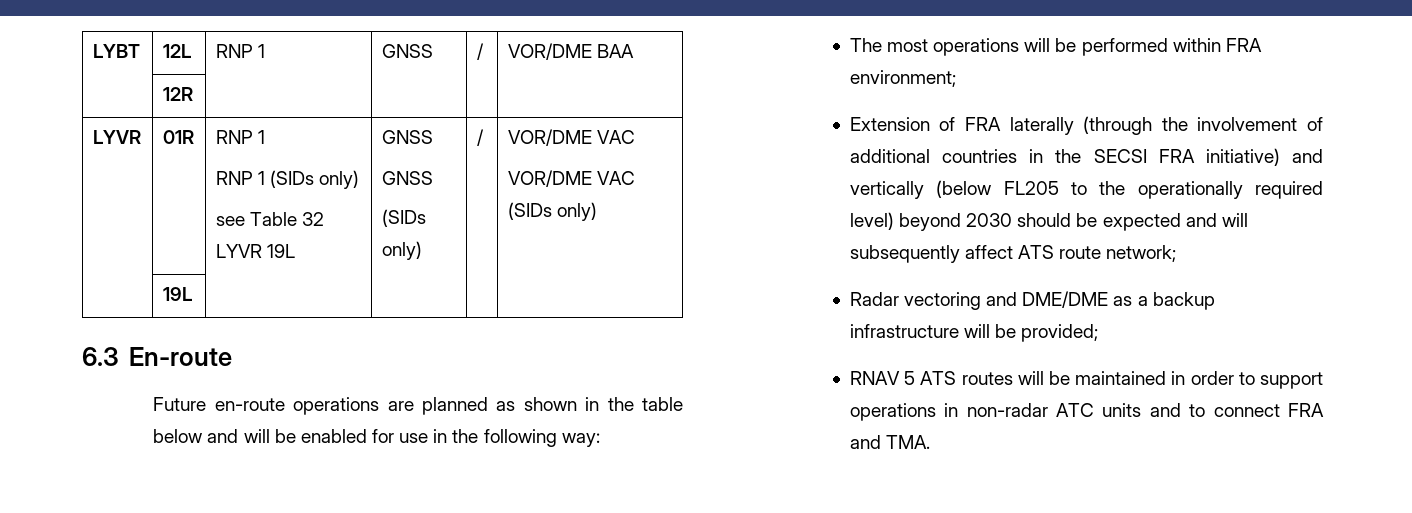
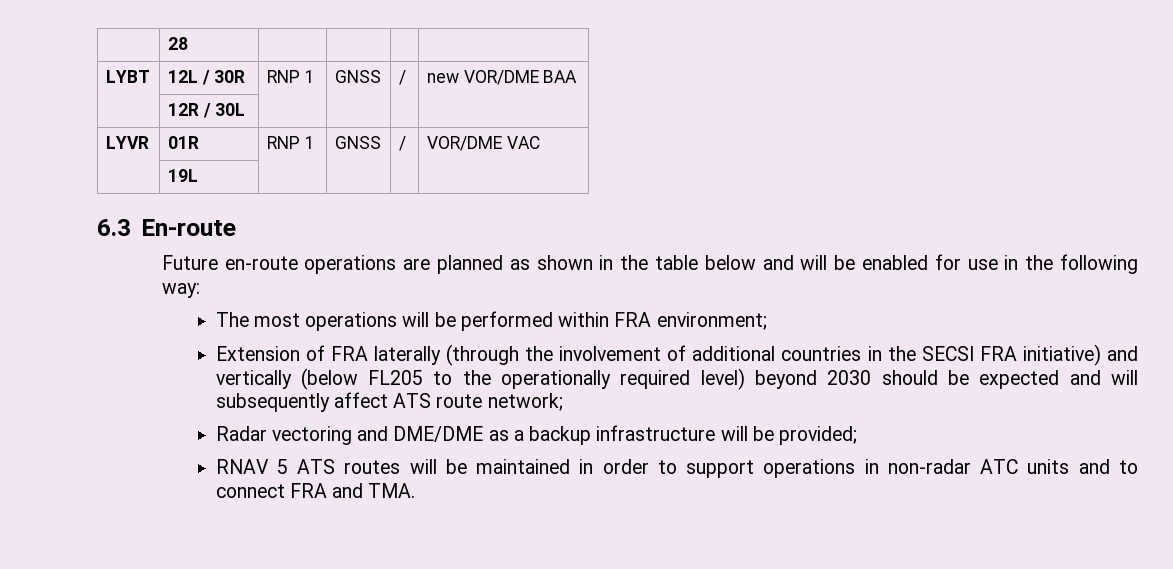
+ | 28 | | | |
- LYBT | 12L | RNP 1 | GNSS | / | VOR/DME BAA
+ LYBT | 12L / 30R | RNP 1 | GNSS | / | new VOR/DME BAA
- | 12R | | | |
+ | 12R / 30L | | | |
- LYVR | 01R | RNP 1
- RNP 1 (SIDs only)
- see Table 32 LYVR 19L | GNSS
- GNSS
- (SIDs only) | / | VOR/DME VAC
- VOR/DME VAC (SIDs only)
+ LYVR | 01R | RNP 1 | GNSS | / | VOR/DME VAC

